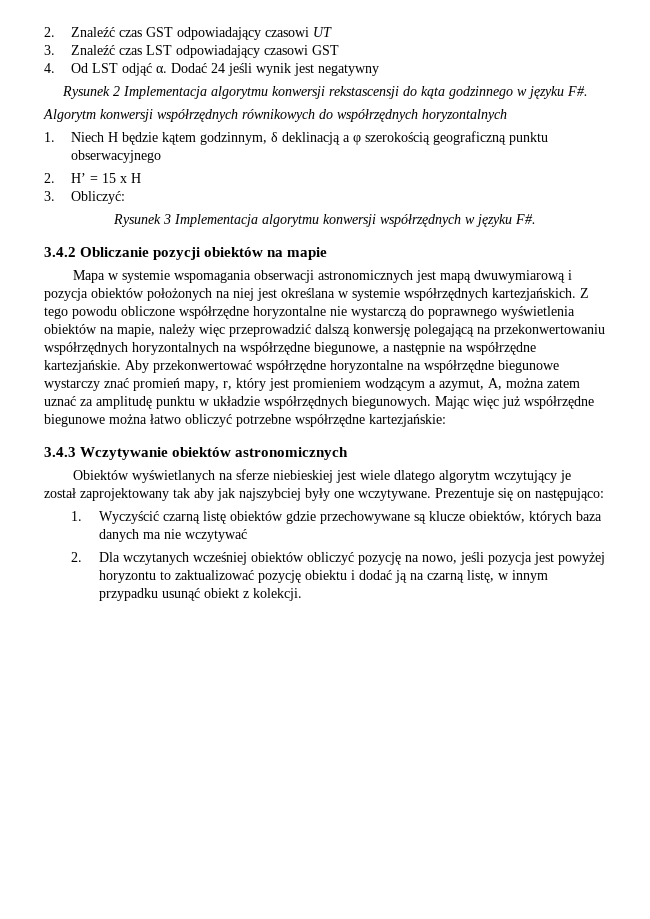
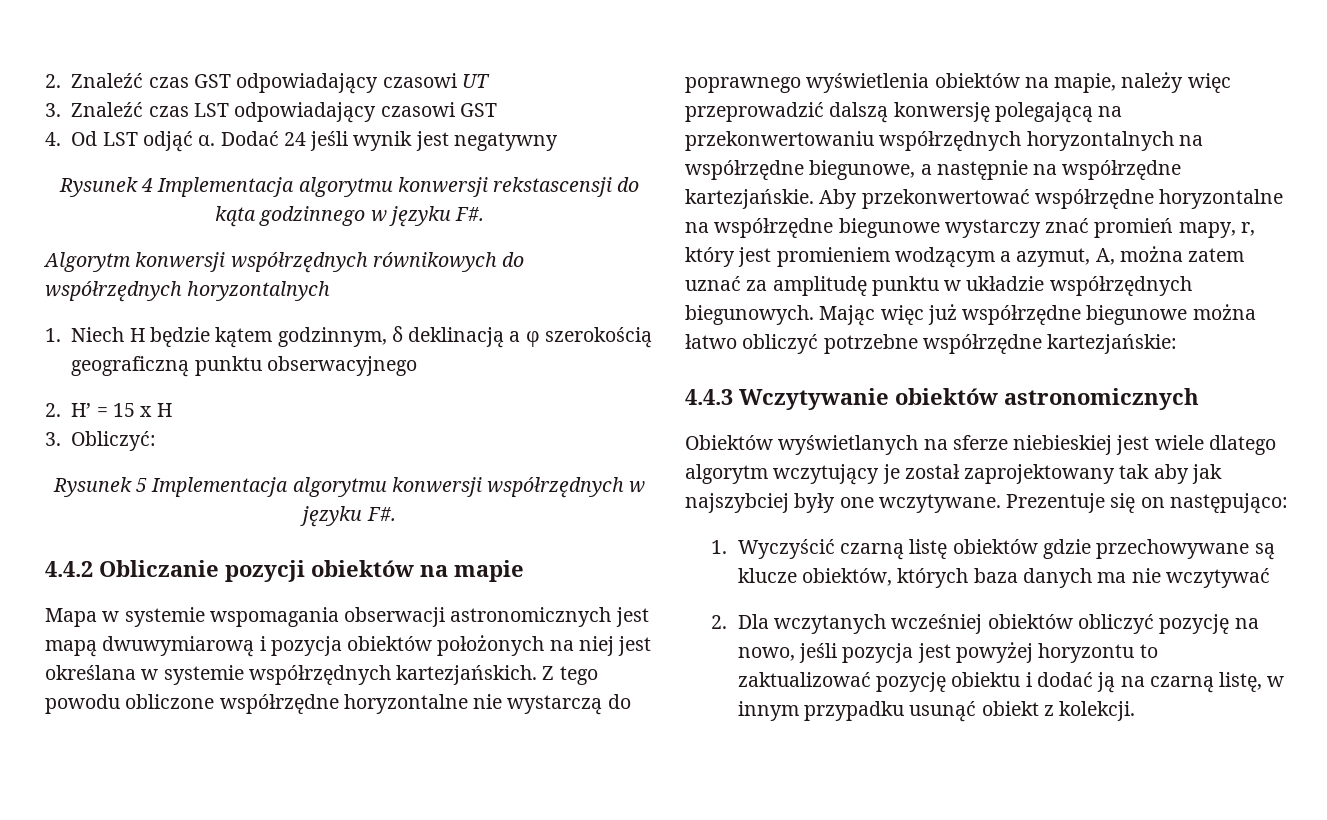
- Rysunek 2 Implementacja algorytmu konwersji rekstascensji do kąta godzinnego w języku F#.
+ Rysunek 4 Implementacja algorytmu konwersji rekstascensji do kąta godzinnego w języku F#.
- Rysunek 3 Implementacja algorytmu konwersji współrzędnych w języku F#.
+ Rysunek 5 Implementacja algorytmu konwersji współrzędnych w języku F#.
- 3.4.2 Obliczanie pozycji obiektów na mapie
+ 4.4.2 Obliczanie pozycji obiektów na mapie
- 3.4.3 Wczytywanie obiektów astronomicznych
+ 4.4.3 Wczytywanie obiektów astronomicznych

